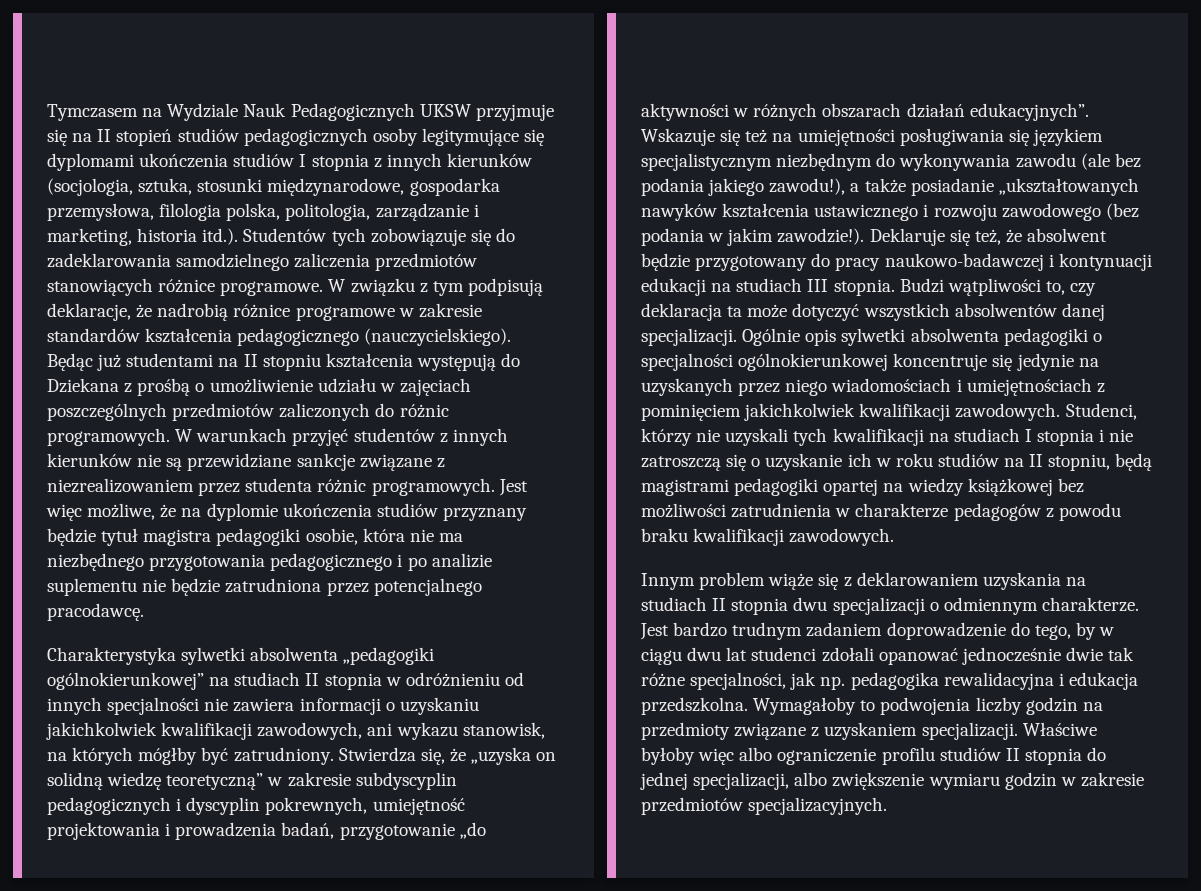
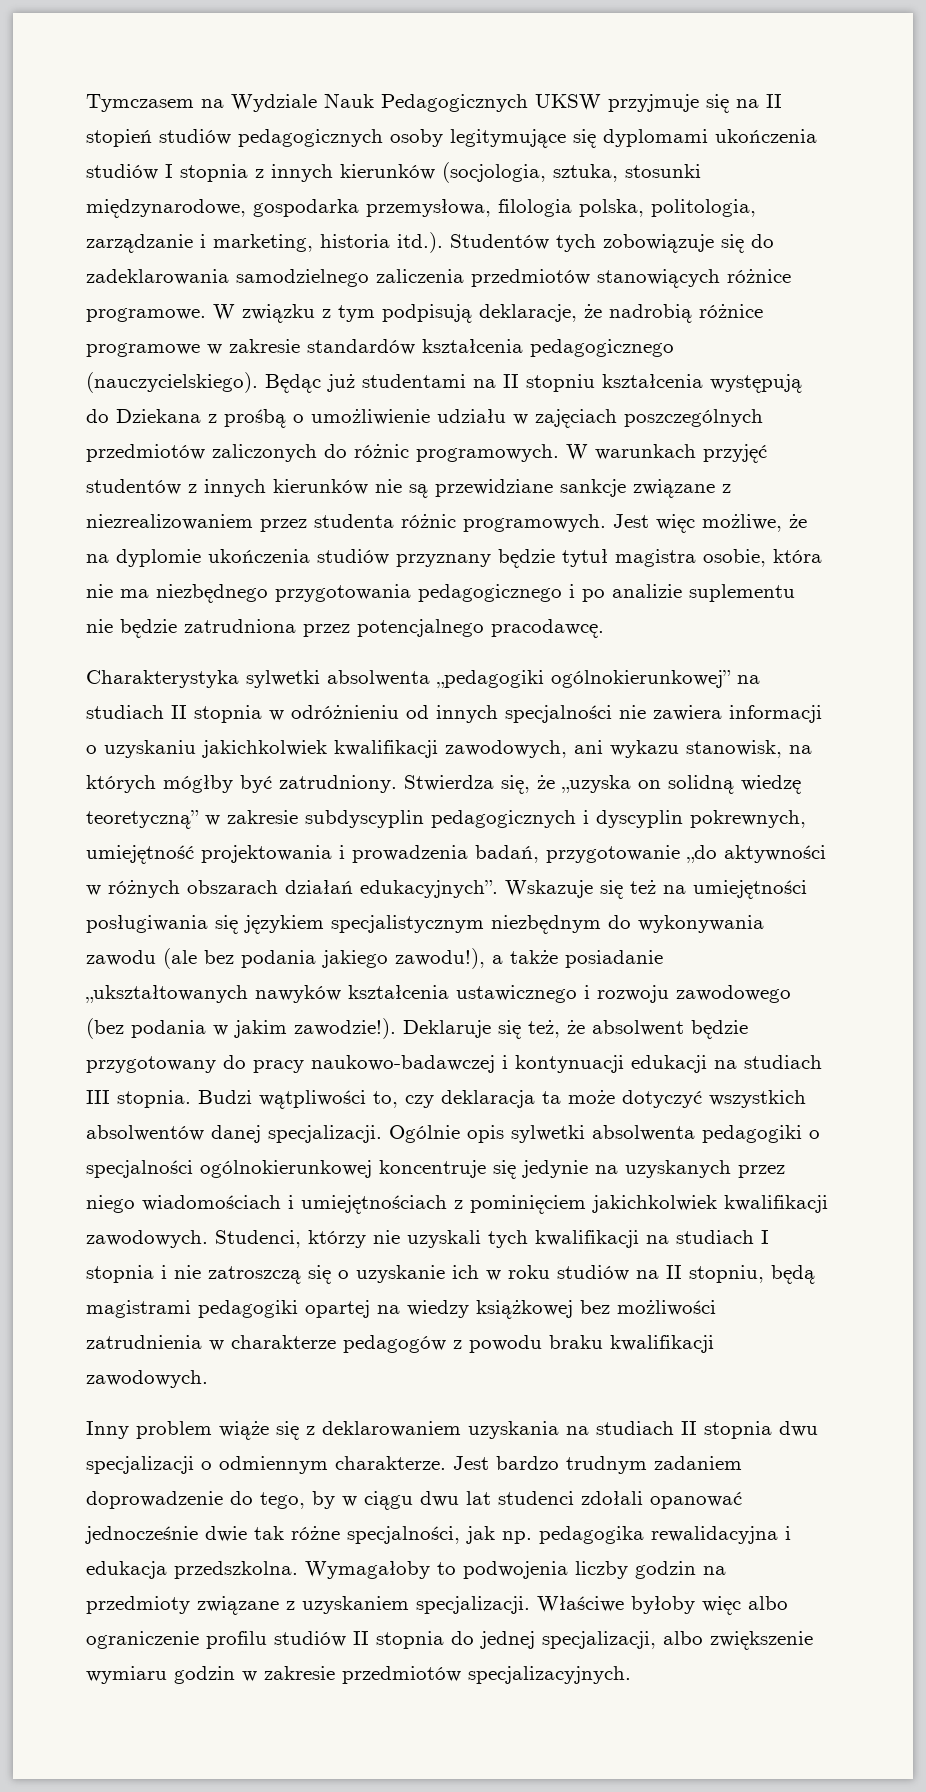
- Jest więc możliwe, że na dyplomie ukończenia studiów przyznany będzie tytuł magistra pedagogiki osobie, która nie ma niezbędnego przygotowania pedagogicznego i po analizie suplementu nie będzie zatrudniona przez potencjalnego pracodawcę.
+ Jest więc możliwe, że na dyplomie ukończenia studiów przyznany będzie tytuł magistra osobie, która nie ma niezbędnego przygotowania pedagogicznego i po analizie suplementu nie będzie zatrudniona przez potencjalnego pracodawcę.
- Innym problem wiąże się z deklarowaniem uzyskania na studiach II stopnia dwu specjalizacji o odmiennym charakterze.
+ Inny problem wiąże się z deklarowaniem uzyskania na studiach II stopnia dwu specjalizacji o odmiennym charakterze.

